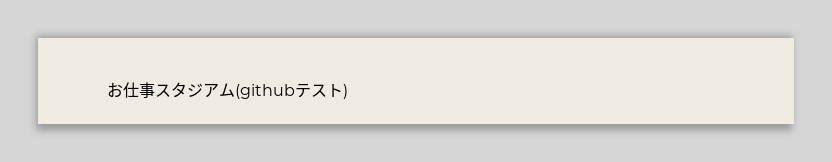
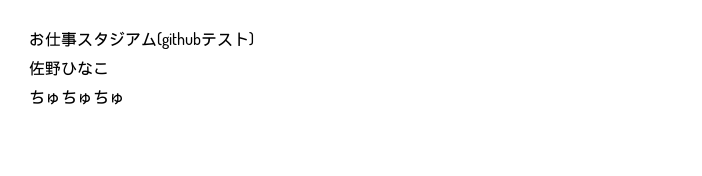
+ 佐野ひなこ
+ ちゅちゅちゅ

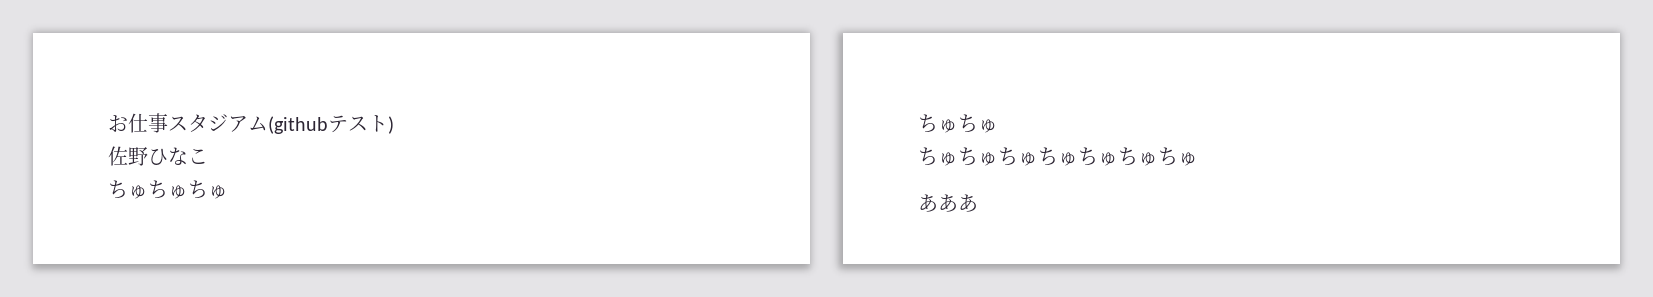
  佐野ひなこ
  ちゅちゅちゅ
+ ちゅちゅ
+ ちゅちゅちゅちゅちゅちゅちゅ
+ あああ

